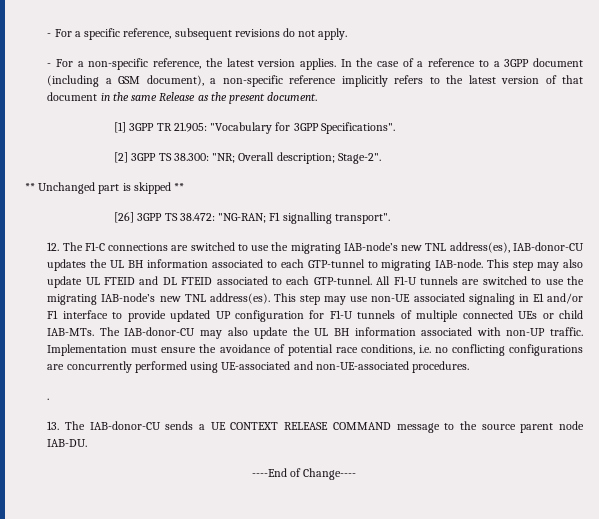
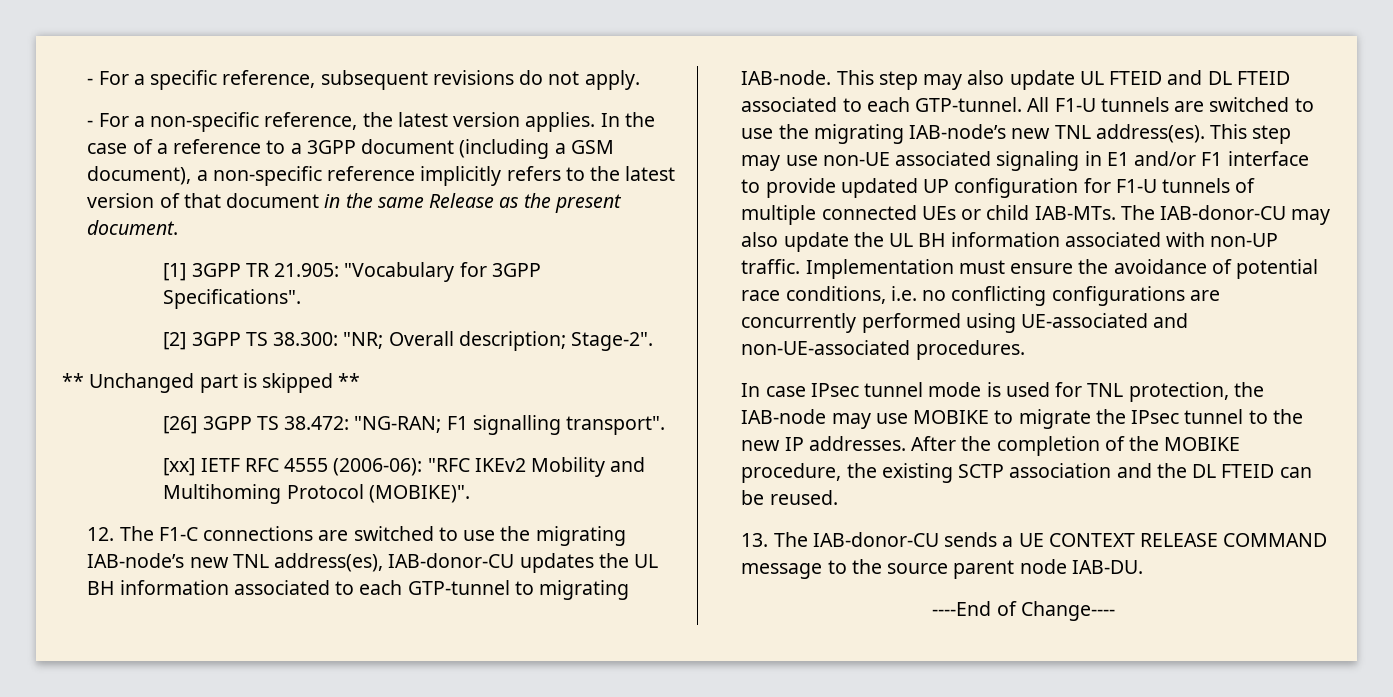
+ [xx] IETF RFC 4555 (2006-06): "RFC IKEv2 Mobility and Multihoming Protocol (MOBIKE)".
- .
+ In case IPsec tunnel mode is used for TNL protection, the IAB-node may use MOBIKE to migrate the IPsec tunnel to the new IP addresses. After the completion of the MOBIKE procedure, the existing SCTP association and the DL FTEID can be reused.

